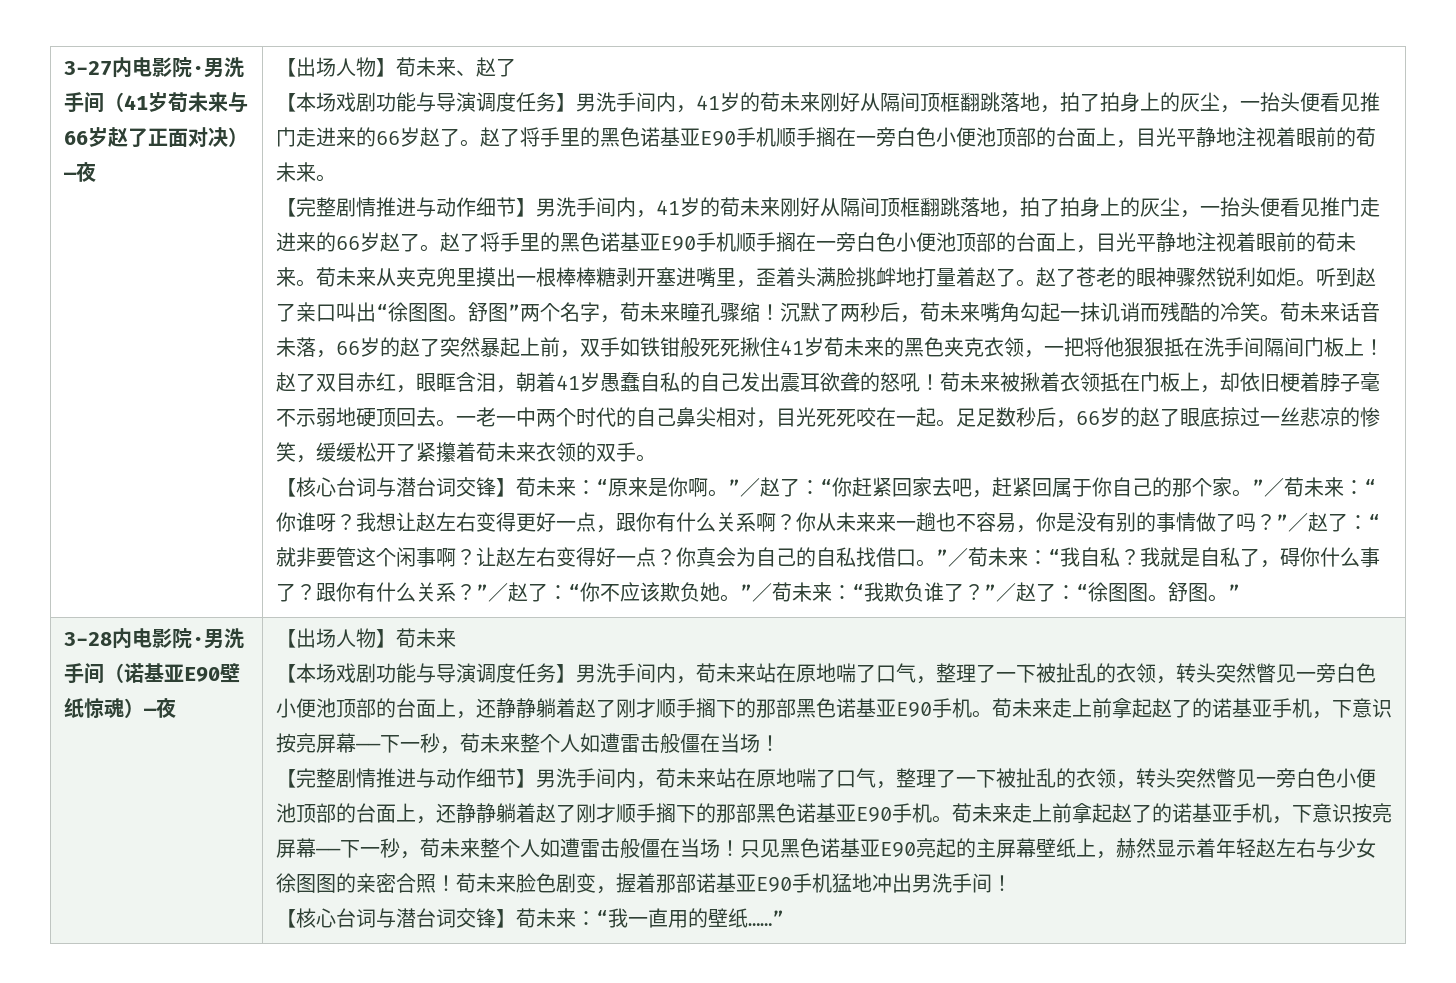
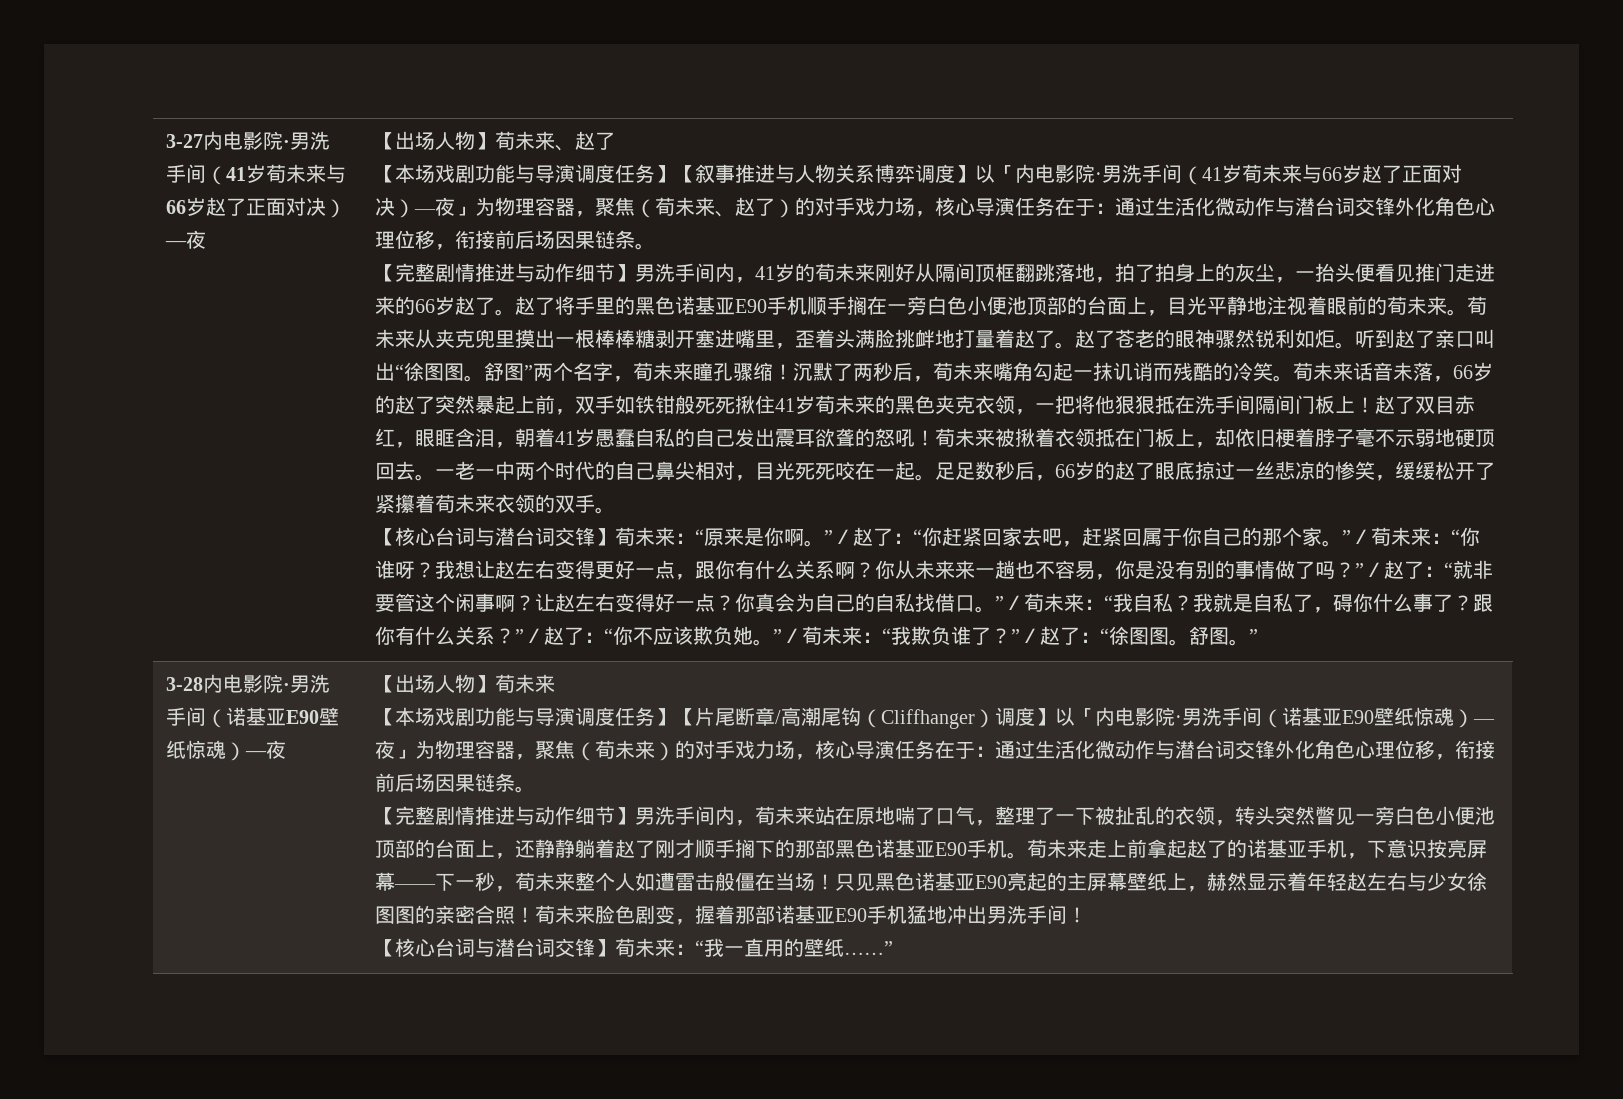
- 【本场戏剧功能与导演调度任务】男洗手间内，41岁的荀未来刚好从隔间顶框翻跳落地，拍了拍身上的灰尘，一抬头便看见推门走进来的66岁赵了。赵了将手里的黑色诺基亚E90手机顺手搁在一旁白色小便池顶部的台面上，目光平静地注视着眼前的荀未来。
+ 【本场戏剧功能与导演调度任务】【叙事推进与人物关系博弈调度】以「内电影院·男洗手间（41岁荀未来与66岁赵了正面对决）—夜」为物理容器，聚焦（荀未来、赵了）的对手戏力场，核心导演任务在于：通过生活化微动作与潜台词交锋外化角色心理位移，衔接前后场因果链条。
- 【本场戏剧功能与导演调度任务】男洗手间内，荀未来站在原地喘了口气，整理了一下被扯乱的衣领，转头突然瞥见一旁白色小便池顶部的台面上，还静静躺着赵了刚才顺手搁下的那部黑色诺基亚E90手机。荀未来走上前拿起赵了的诺基亚手机，下意识按亮屏幕——下一秒，荀未来整个人如遭雷击般僵在当场！
+ 【本场戏剧功能与导演调度任务】【片尾断章/高潮尾钩（Cliffhanger）调度】以「内电影院·男洗手间（诺基亚E90壁纸惊魂）—夜」为物理容器，聚焦（荀未来）的对手戏力场，核心导演任务在于：通过生活化微动作与潜台词交锋外化角色心理位移，衔接前后场因果链条。

